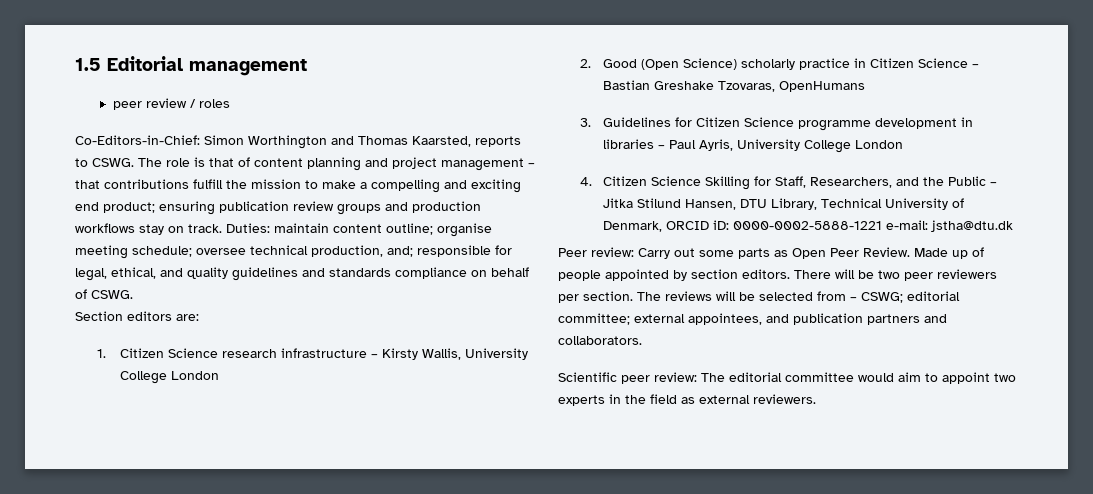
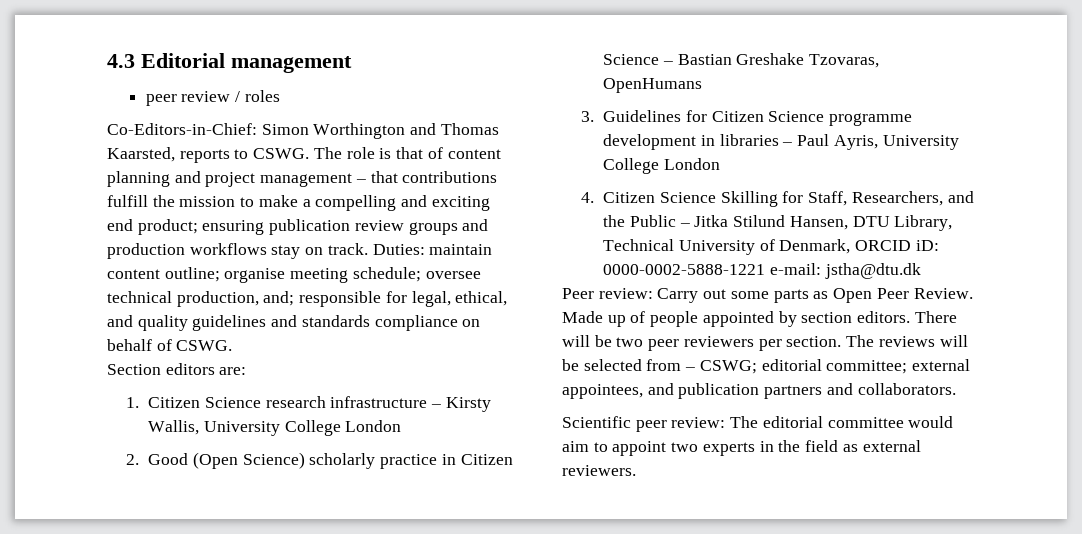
- 1.5 Editorial management
+ 4.3 Editorial management

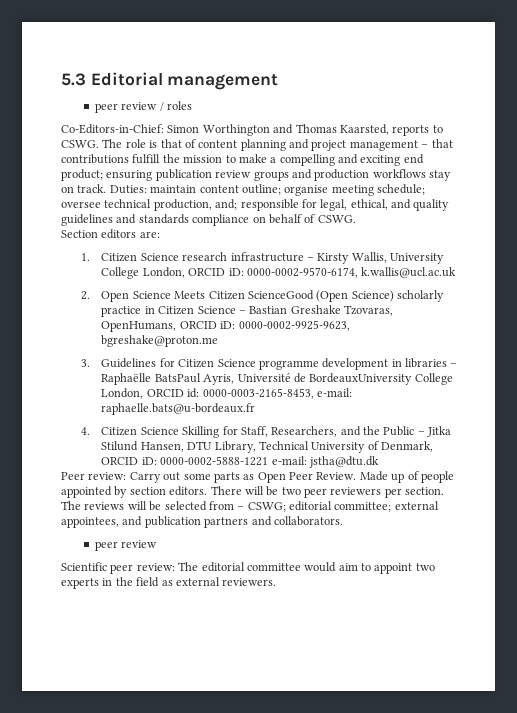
- 4.3 Editorial management
+ 5.3 Editorial management
- 1. Citizen Science research infrastructure – Kirsty Wallis, University College London
- 2. Good (Open Science) scholarly practice in Citizen Science – Bastian Greshake Tzovaras, OpenHumans
+ 1. Citizen Science research infrastructure – Kirsty Wallis, University College London, ORCID iD: 0000-0002-9570-6174, k.wallis@ucl.ac.uk
+ 2. Open Science Meets Citizen ScienceGood (Open Science) scholarly practice in Citizen Science – Bastian Greshake Tzovaras, OpenHumans, ORCID iD: 0000-0002-9925-9623, bgreshake@proton.me
- 3. Guidelines for Citizen Science programme development in libraries – Paul Ayris, University College London
+ 3. Guidelines for Citizen Science programme development in libraries – Raphaëlle BatsPaul Ayris, Université de BordeauxUniversity College London, ORCID id: 0000-0003-2165-8453, e-mail: raphaelle.bats@u-bordeaux.fr
  The reviews will be selected from – CSWG; editorial committee; external appointees, and publication partners and collaborators.
+ peer review

